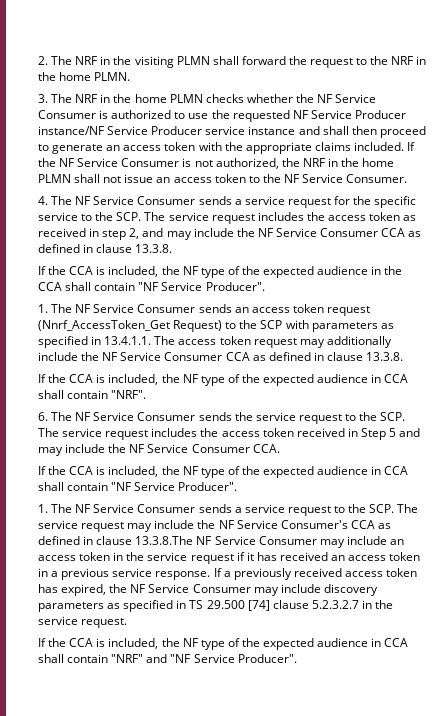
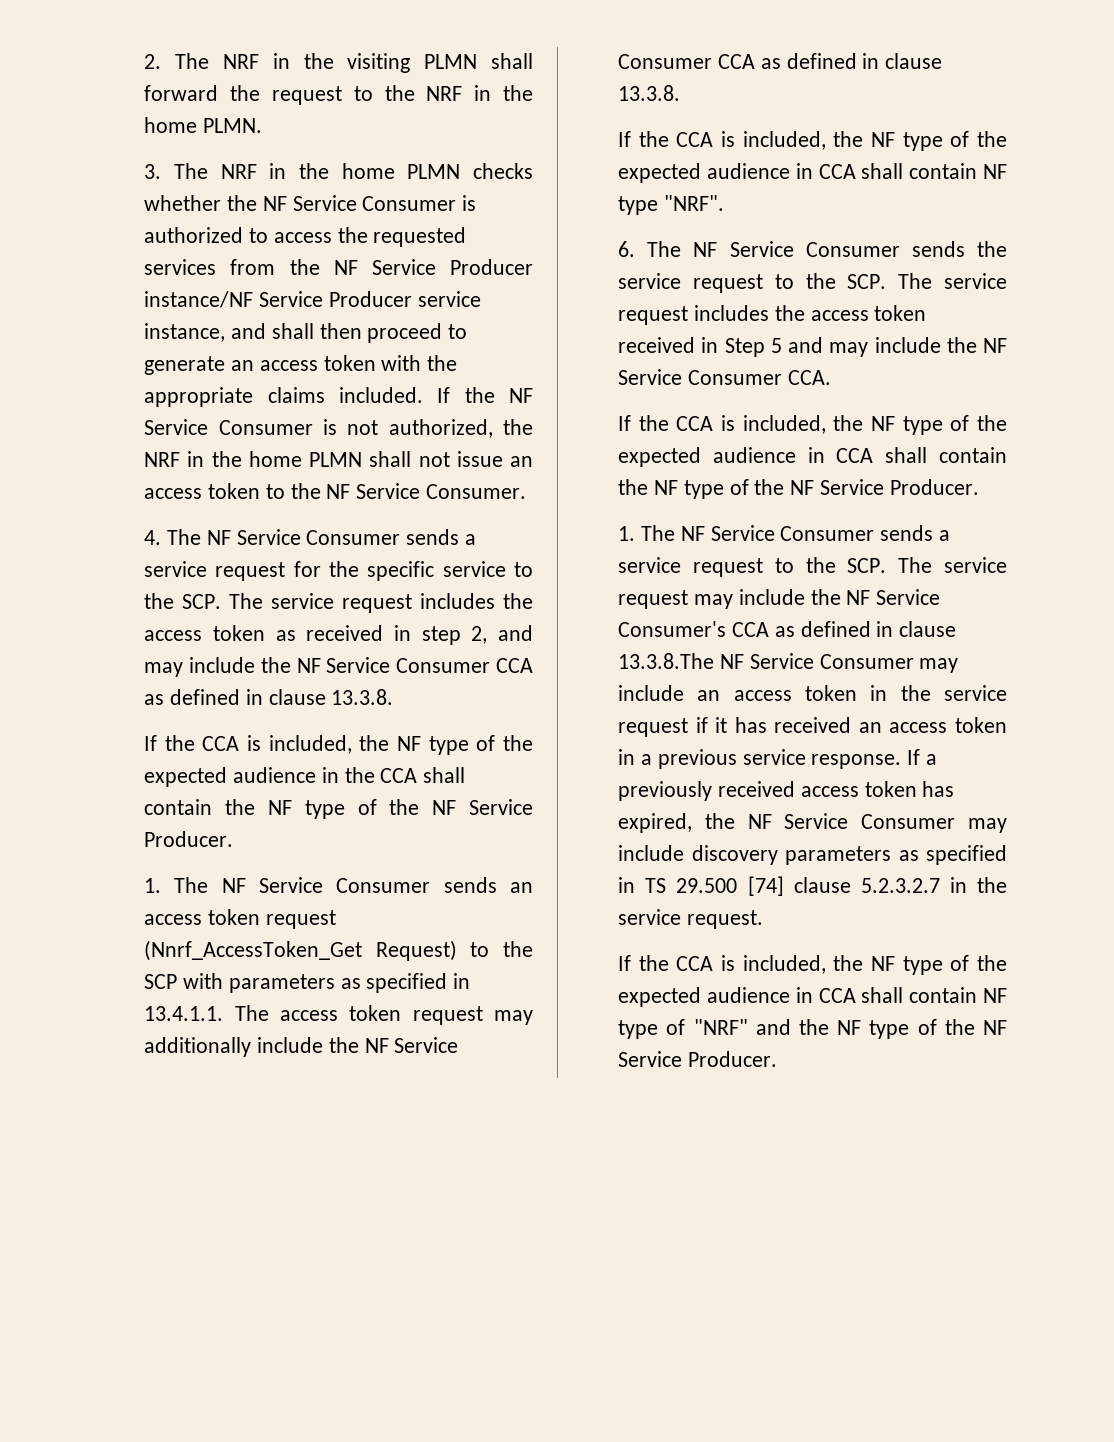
- 3. The NRF in the home PLMN checks whether the NF Service Consumer is authorized to use the requested NF Service Producer instance/NF Service Producer service instance and shall then proceed to generate an access token with the appropriate claims included.
+ 3. The NRF in the home PLMN checks whether the NF Service Consumer is authorized to access the requested services from the NF Service Producer instance/NF Service Producer service instance, and shall then proceed to generate an access token with the appropriate claims included.
- If the CCA is included, the NF type of the expected audience in the CCA shall contain "NF Service Producer".
+ If the CCA is included, the NF type of the expected audience in the CCA shall contain the NF type of the NF Service Producer.
- If the CCA is included, the NF type of the expected audience in CCA shall contain "NRF".
+ If the CCA is included, the NF type of the expected audience in CCA shall contain NF type "NRF".
- If the CCA is included, the NF type of the expected audience in CCA shall contain "NF Service Producer".
+ If the CCA is included, the NF type of the expected audience in CCA shall contain the NF type of the NF Service Producer.
- If the CCA is included, the NF type of the expected audience in CCA shall contain "NRF" and "NF Service Producer".
+ If the CCA is included, the NF type of the expected audience in CCA shall contain NF type of "NRF" and the NF type of the NF Service Producer.

